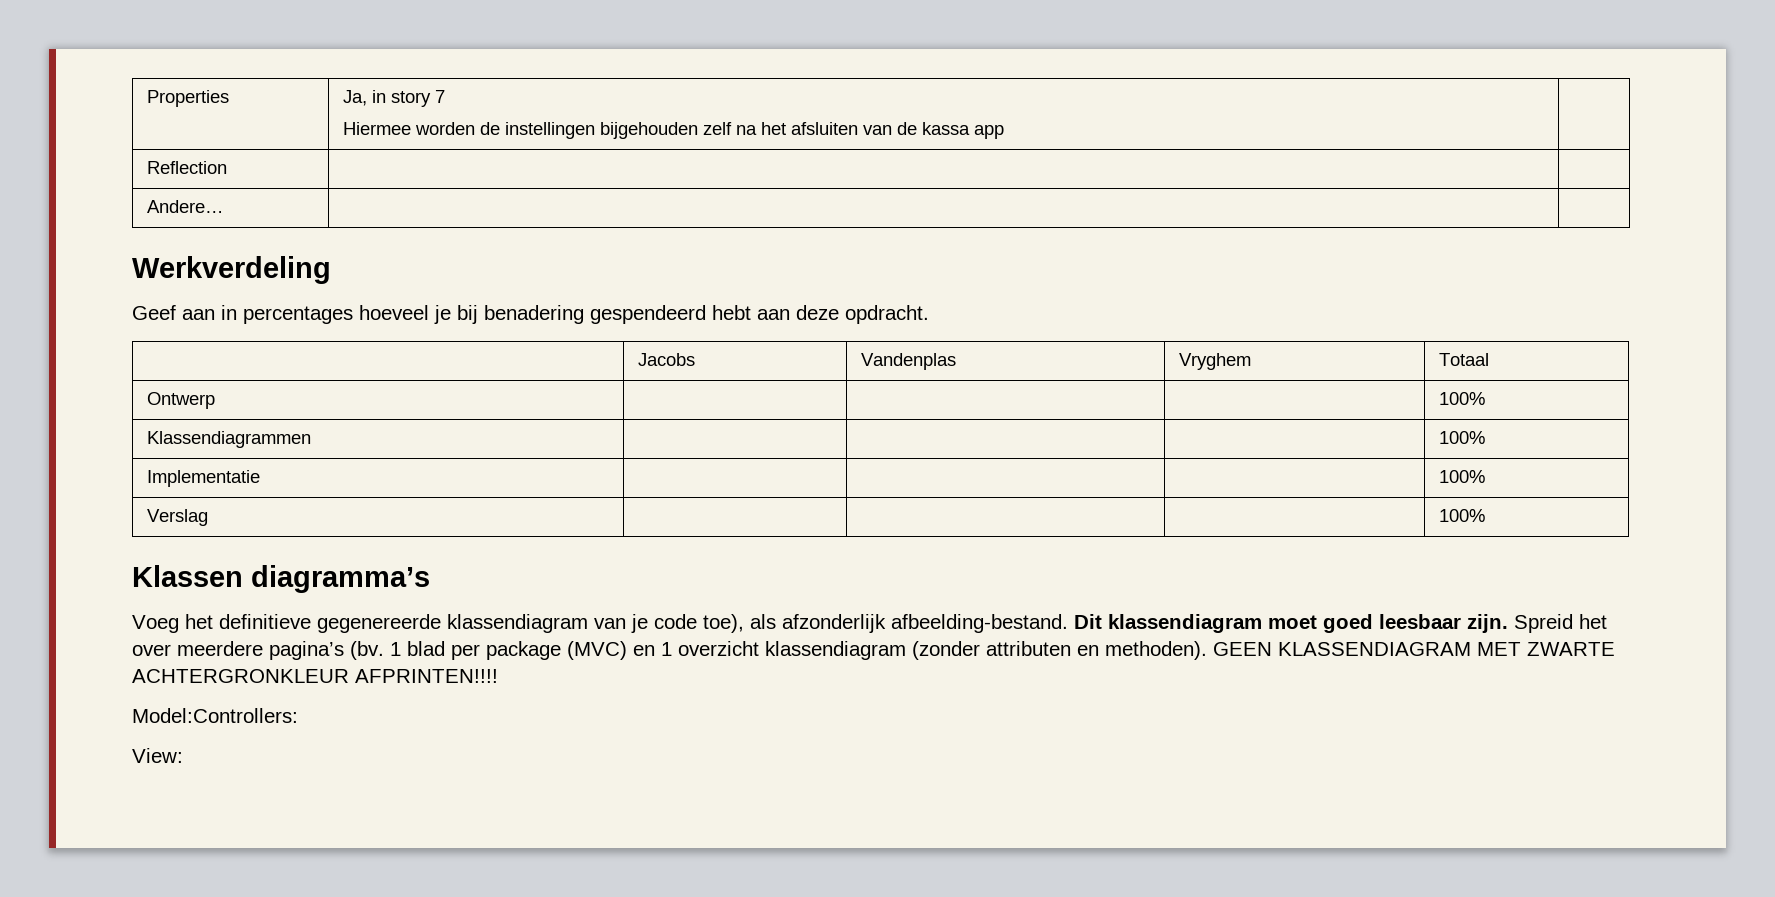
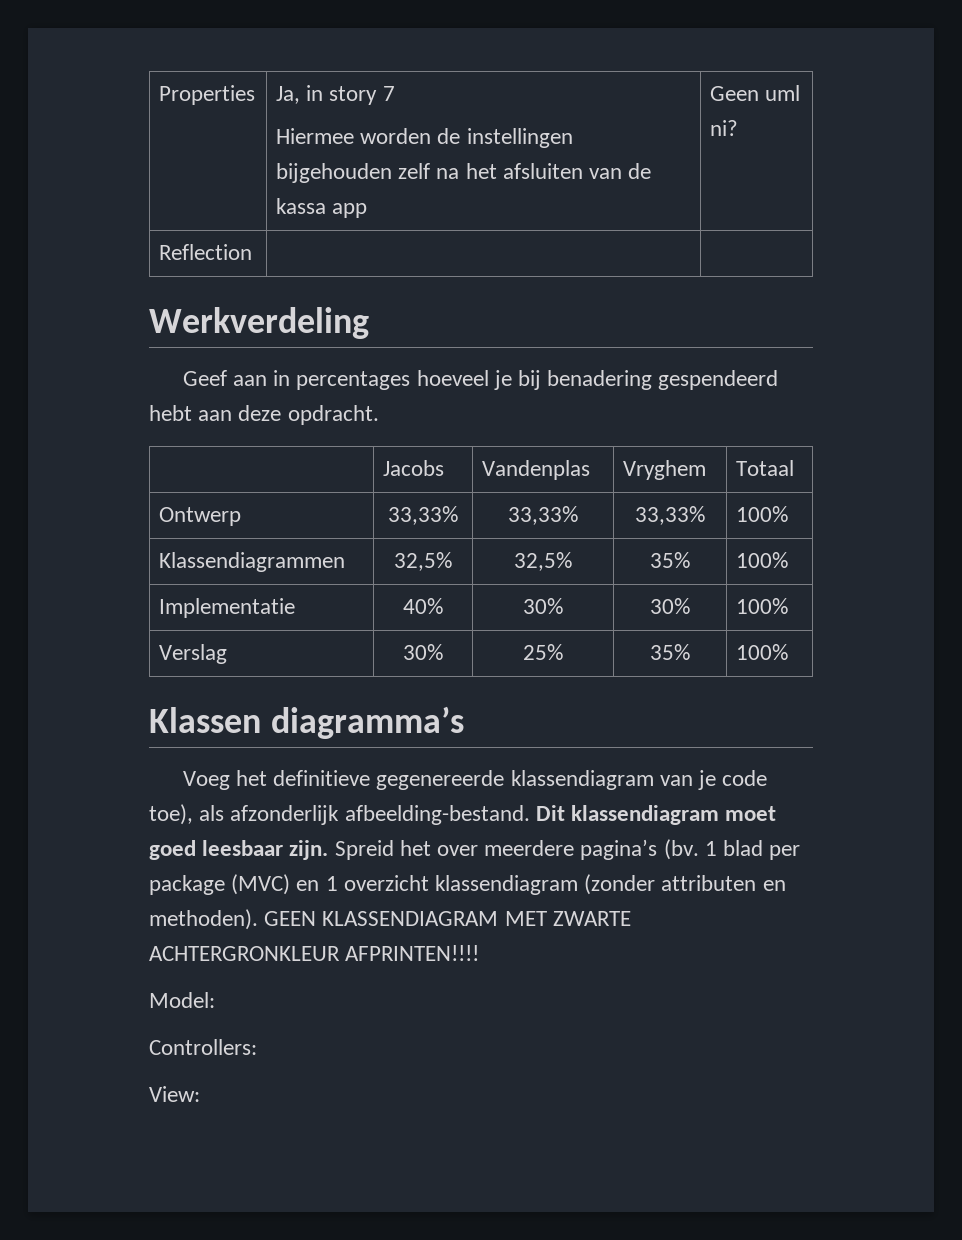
  Properties | Ja, in story 7
- Hiermee worden de instellingen bijgehouden zelf na het afsluiten van de kassa app |
+ Hiermee worden de instellingen bijgehouden zelf na het afsluiten van de kassa app | Geen uml ni?
- Andere… | |
- Ontwerp | | | | 100%
+ Ontwerp | 33,33% | 33,33% | 33,33% | 100%
- Klassendiagrammen | | | | 100%
+ Klassendiagrammen | 32,5% | 32,5% | 35% | 100%
- Implementatie | | | | 100%
+ Implementatie | 40% | 30% | 30% | 100%
- Verslag | | | | 100%
+ Verslag | 30% | 25% | 35% | 100%
- Model:Controllers:
+ Model:
+ Controllers:

